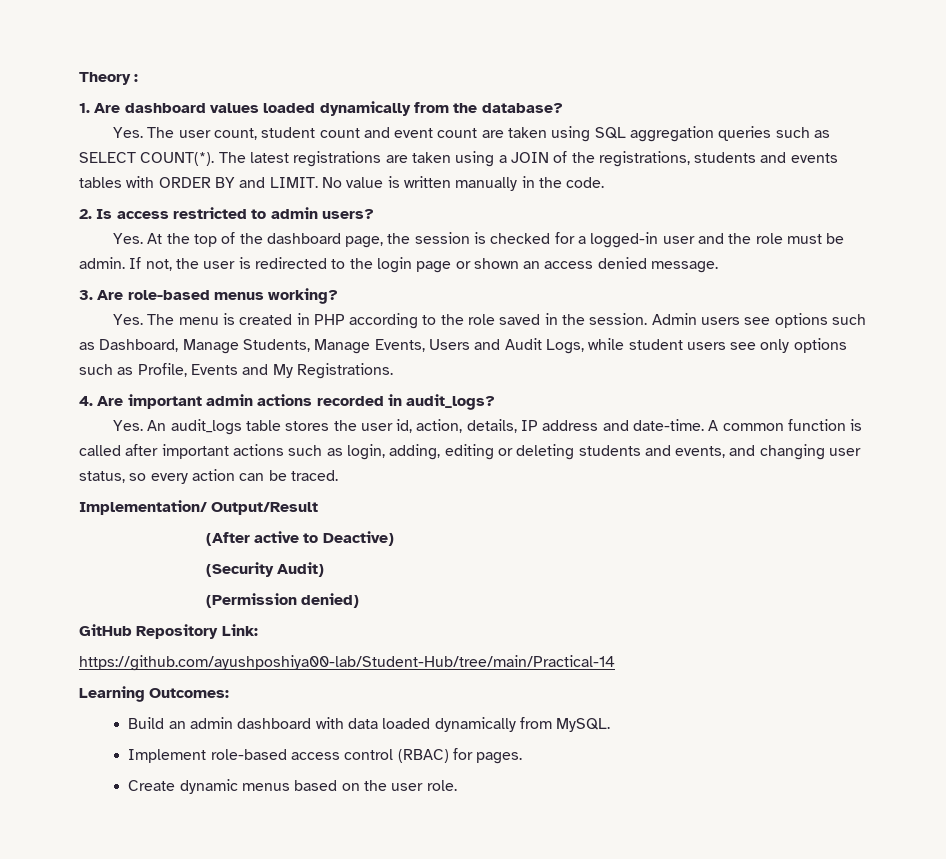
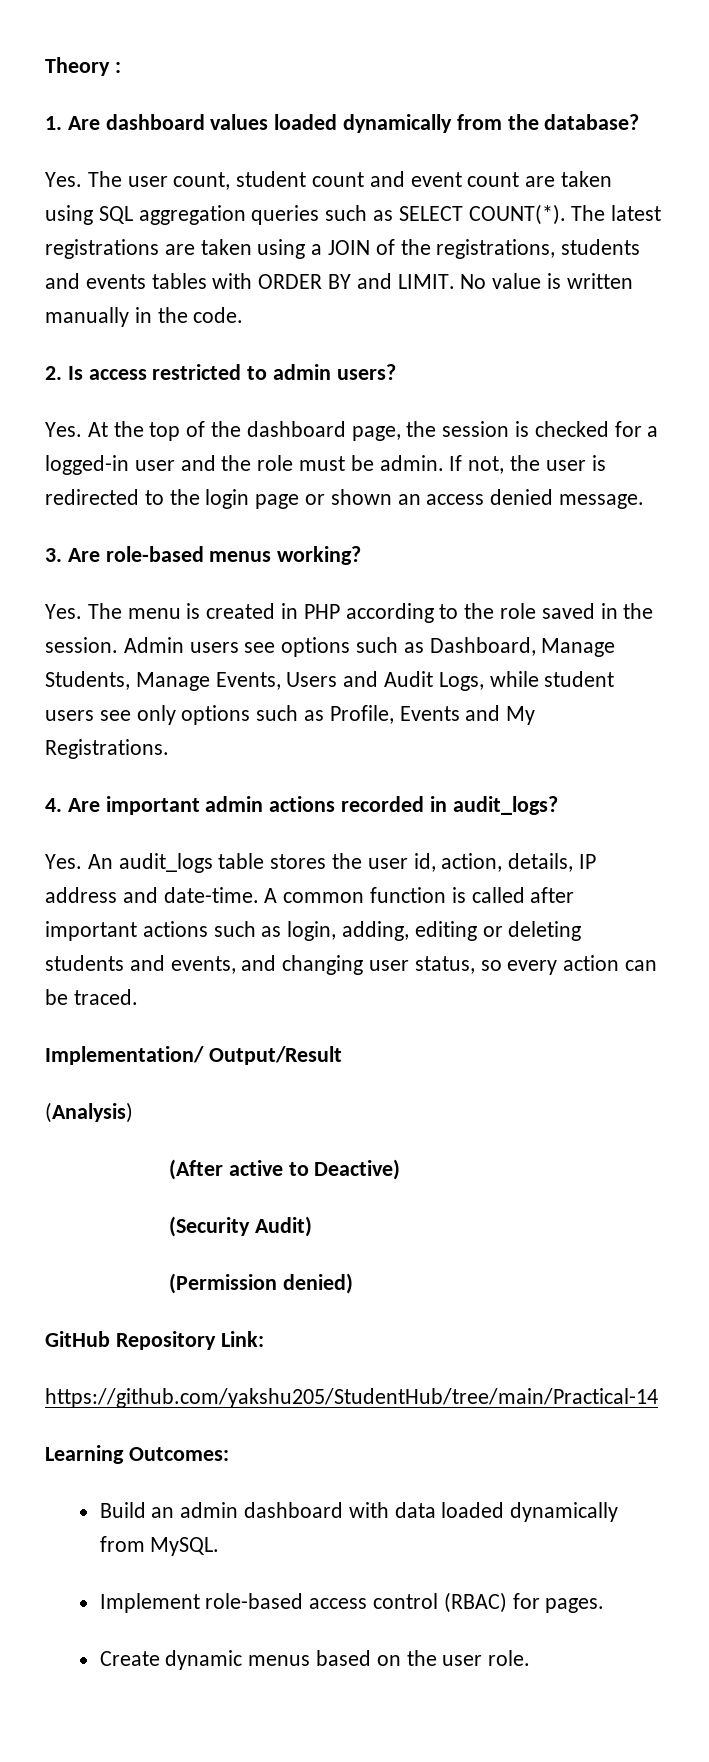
+ (Analysis)
- https://github.com/ayushposhiya00-lab/Student-Hub/tree/main/Practical-14
+ https://github.com/yakshu205/StudentHub/tree/main/Practical-14

